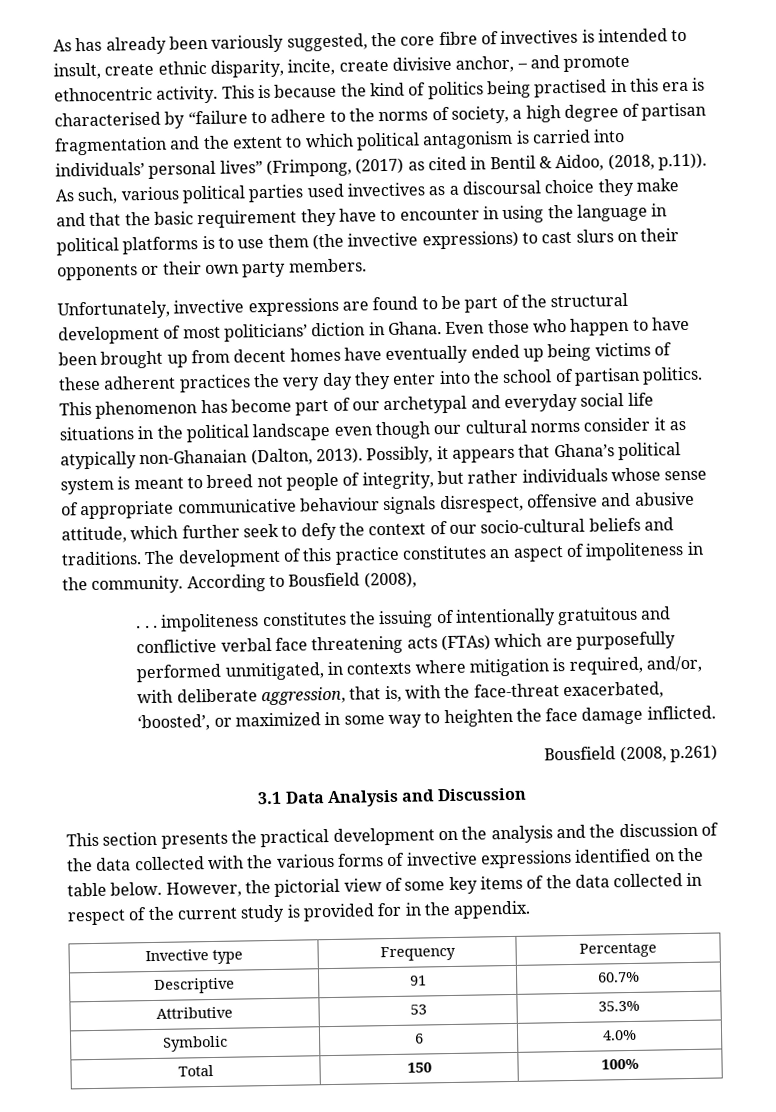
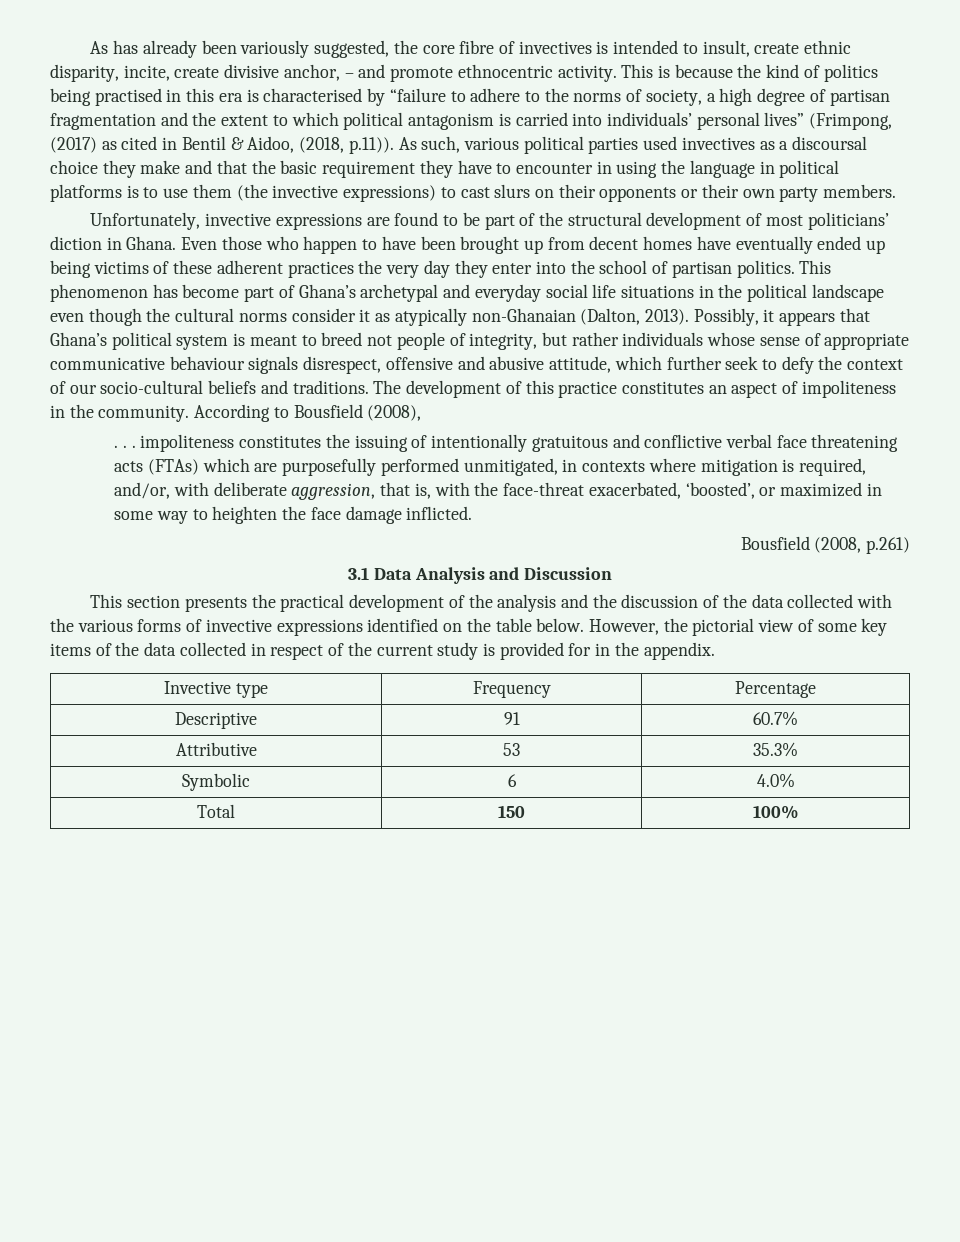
- This phenomenon has become part of our archetypal and everyday social life situations in the political landscape even though our cultural norms consider it as atypically non-Ghanaian (Dalton, 2013).
+ This phenomenon has become part of Ghana’s archetypal and everyday social life situations in the political landscape even though the cultural norms consider it as atypically non-Ghanaian (Dalton, 2013).
- This section presents the practical development on the analysis and the discussion of the data collected with the various forms of invective expressions identified on the table below.
+ This section presents the practical development of the analysis and the discussion of the data collected with the various forms of invective expressions identified on the table below.

